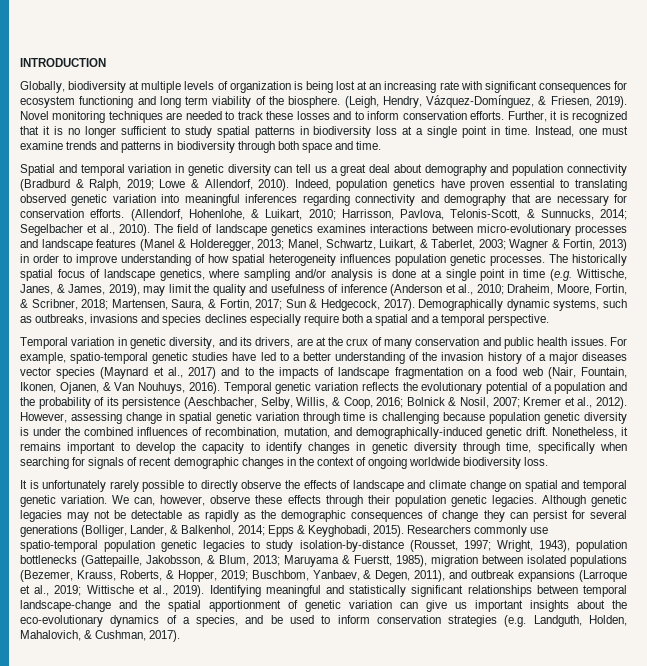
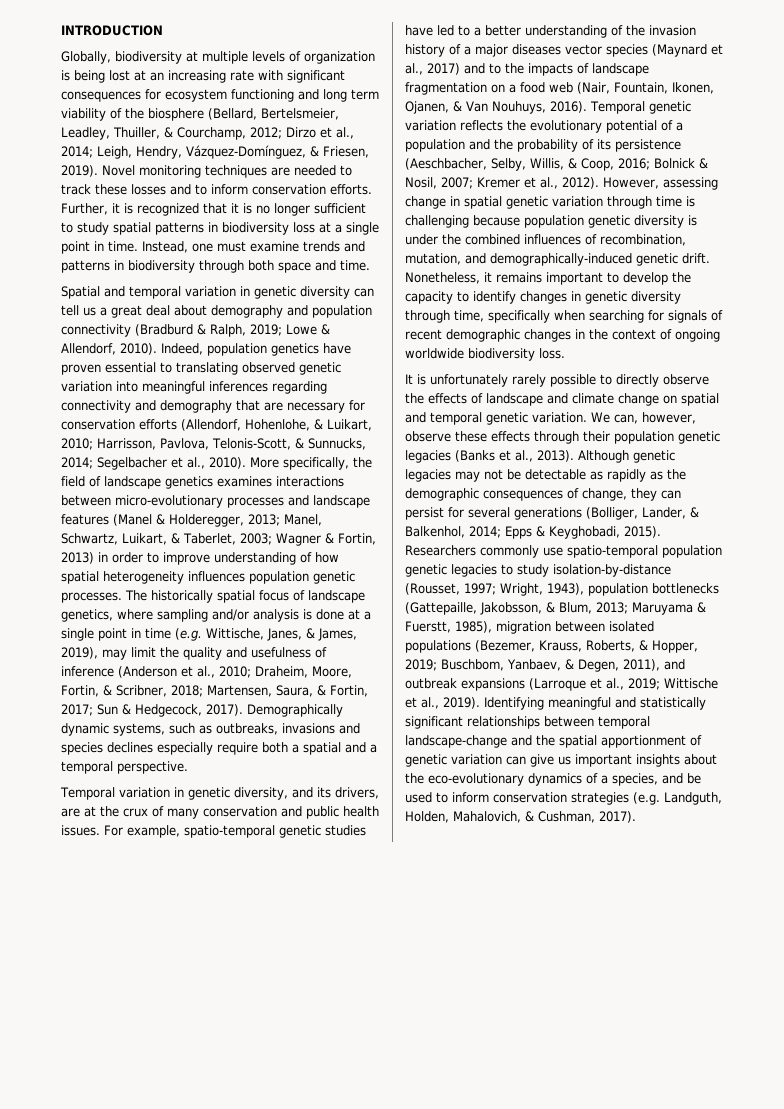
- Globally, biodiversity at multiple levels of organization is being lost at an increasing rate with significant consequences for ecosystem functioning and long term viability of the biosphere. (Leigh, Hendry, Vázquez‐Domínguez, & Friesen, 2019).
+ Globally, biodiversity at multiple levels of organization is being lost at an increasing rate with significant consequences for ecosystem functioning and long term viability of the biosphere (Bellard, Bertelsmeier, Leadley, Thuiller, & Courchamp, 2012; Dirzo et al., 2014; Leigh, Hendry, Vázquez‐Domínguez, & Friesen, 2019).
- Indeed, population genetics have proven essential to translating observed genetic variation into meaningful inferences regarding connectivity and demography that are necessary for conservation efforts. (Allendorf, Hohenlohe, & Luikart, 2010; Harrisson, Pavlova, Telonis-Scott, & Sunnucks, 2014; Segelbacher et al., 2010).
+ Indeed, population genetics have proven essential to translating observed genetic variation into meaningful inferences regarding connectivity and demography that are necessary for conservation efforts (Allendorf, Hohenlohe, & Luikart, 2010; Harrisson, Pavlova, Telonis-Scott, & Sunnucks, 2014; Segelbacher et al., 2010).
- The field of landscape genetics examines interactions between micro-evolutionary processes and landscape features (Manel & Holderegger, 2013; Manel, Schwartz, Luikart, & Taberlet, 2003; Wagner & Fortin, 2013) in order to improve understanding of how spatial heterogeneity influences population genetic processes.
+ More specifically, the field of landscape genetics examines interactions between micro-evolutionary processes and landscape features (Manel & Holderegger, 2013; Manel, Schwartz, Luikart, & Taberlet, 2003; Wagner & Fortin, 2013) in order to improve understanding of how spatial heterogeneity influences population genetic processes.
- We can, however, observe these effects through their population genetic legacies.
+ We can, however, observe these effects through their population genetic legacies (Banks et al., 2013).
- Although genetic legacies may not be detectable as rapidly as the demographic consequences of change they can persist for several generations (Bolliger, Lander, & Balkenhol, 2014; Epps & Keyghobadi, 2015).
+ Although genetic legacies may not be detectable as rapidly as the demographic consequences of change, they can persist for several generations (Bolliger, Lander, & Balkenhol, 2014; Epps & Keyghobadi, 2015).

